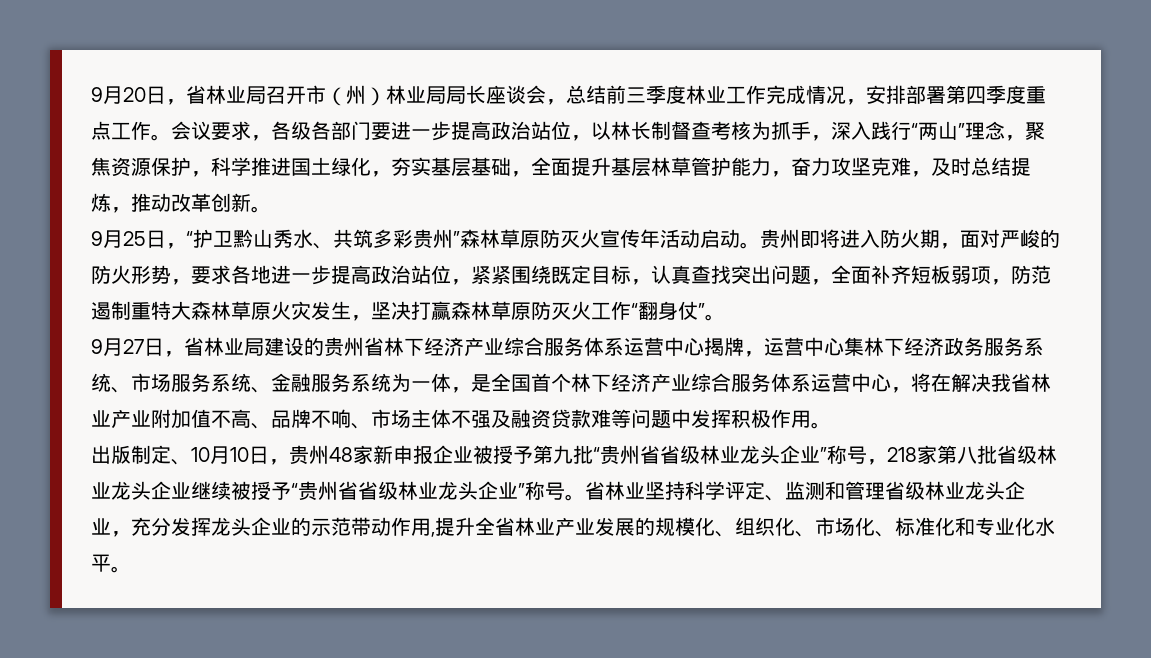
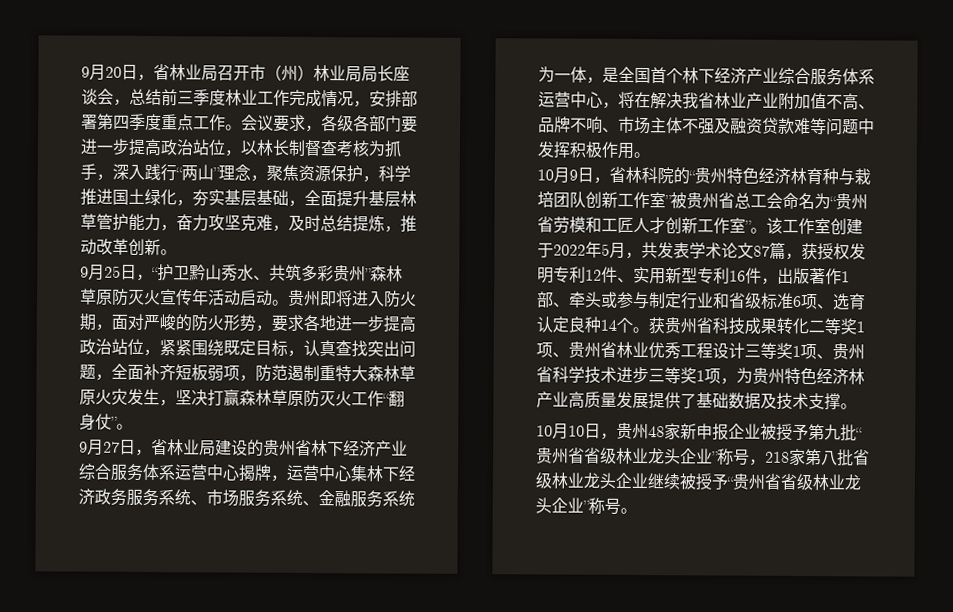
- 出版制定、10月10日，贵州48家新申报企业被授予第九批“贵州省省级林业龙头企业”称号，218家第八批省级林业龙头企业继续被授予“贵州省省级林业龙头企业”称号。省林业坚持科学评定、监测和管理省级林业龙头企业，充分发挥龙头企业的示范带动作用,提升全省林业产业发展的规模化、组织化、市场化、标准化和专业化水平。
+ 10月9日，省林科院的“贵州特色经济林育种与栽培团队创新工作室”被贵州省总工会命名为“贵州省劳模和工匠人才创新工作室”。该工作室创建于2022年5月，共发表学术论文87篇，获授权发明专利12件、实用新型专利16件，出版著作1部、牵头或参与制定行业和省级标准6项、选育认定良种14个。获贵州省科技成果转化二等奖1项、贵州省林业优秀工程设计三等奖1项、贵州省科学技术进步三等奖1项，为贵州特色经济林产业高质量发展提供了基础数据及技术支撑。
+ 10月10日，贵州48家新申报企业被授予第九批“贵州省省级林业龙头企业”称号，218家第八批省级林业龙头企业继续被授予“贵州省省级林业龙头企业”称号。

